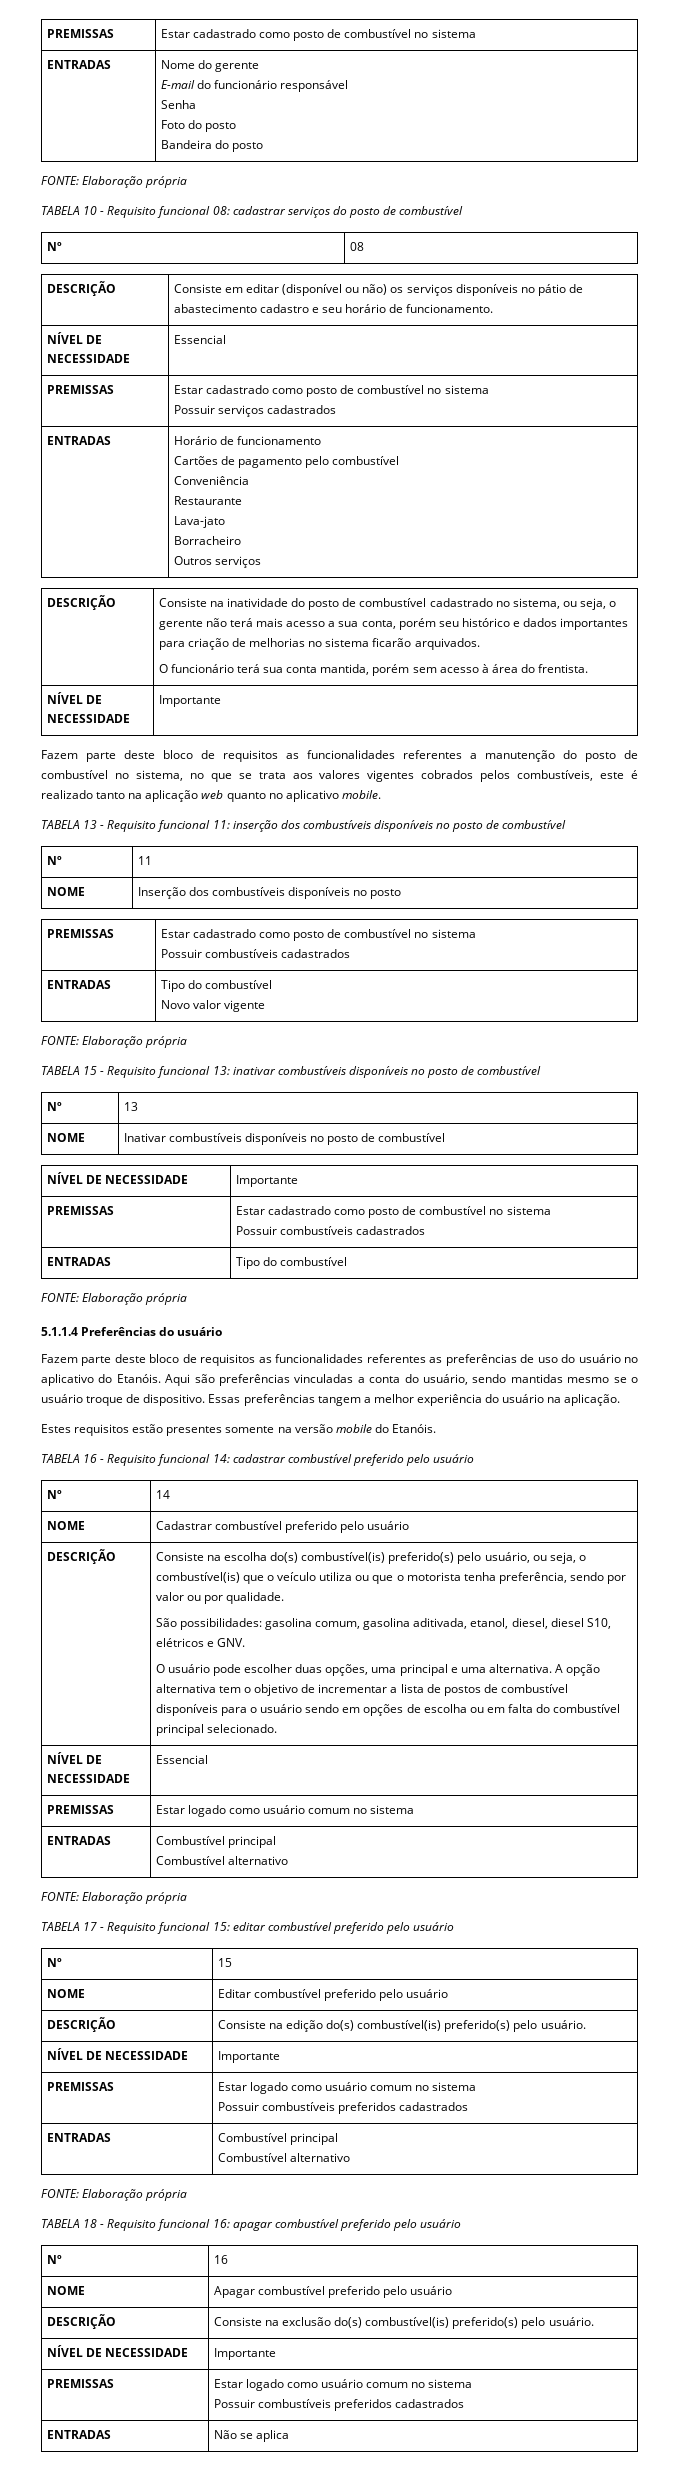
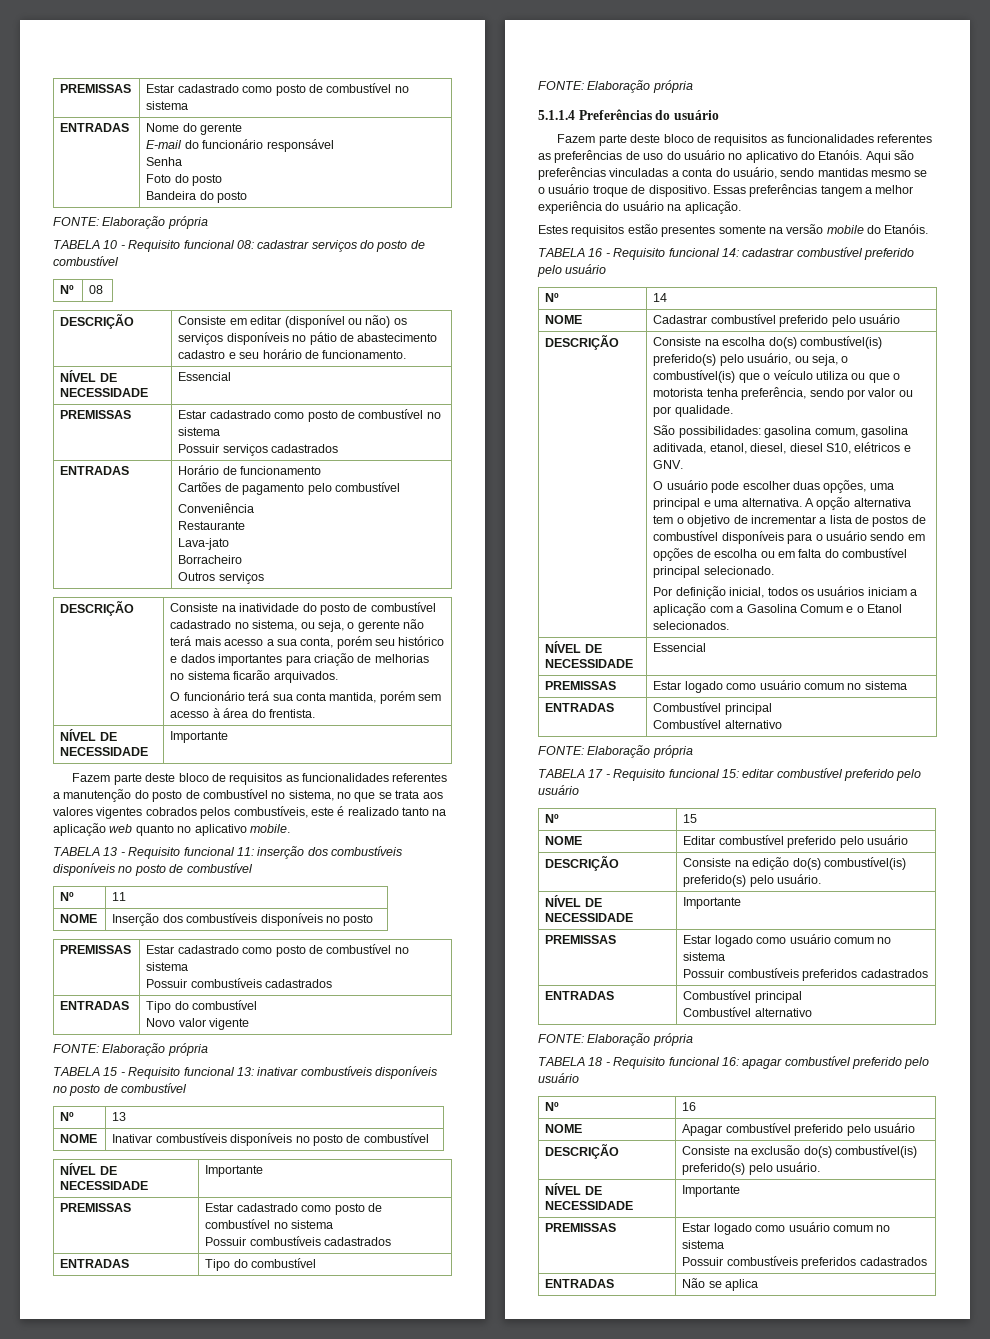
+ Por definição inicial, todos os usuários iniciam a aplicação com a Gasolina Comum e o Etanol selecionados.

